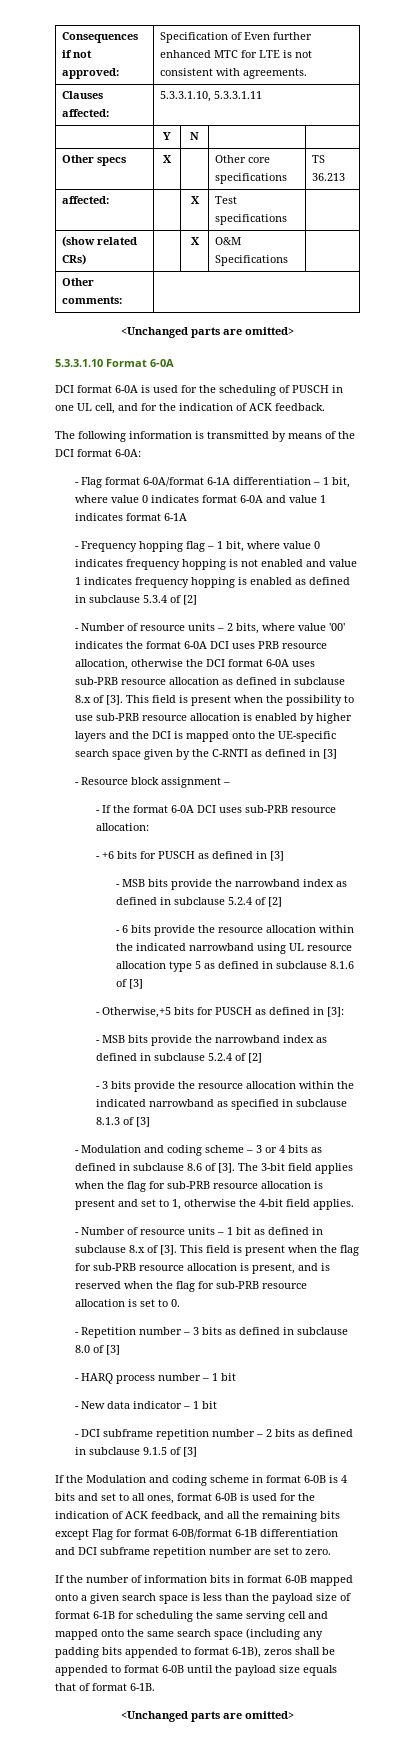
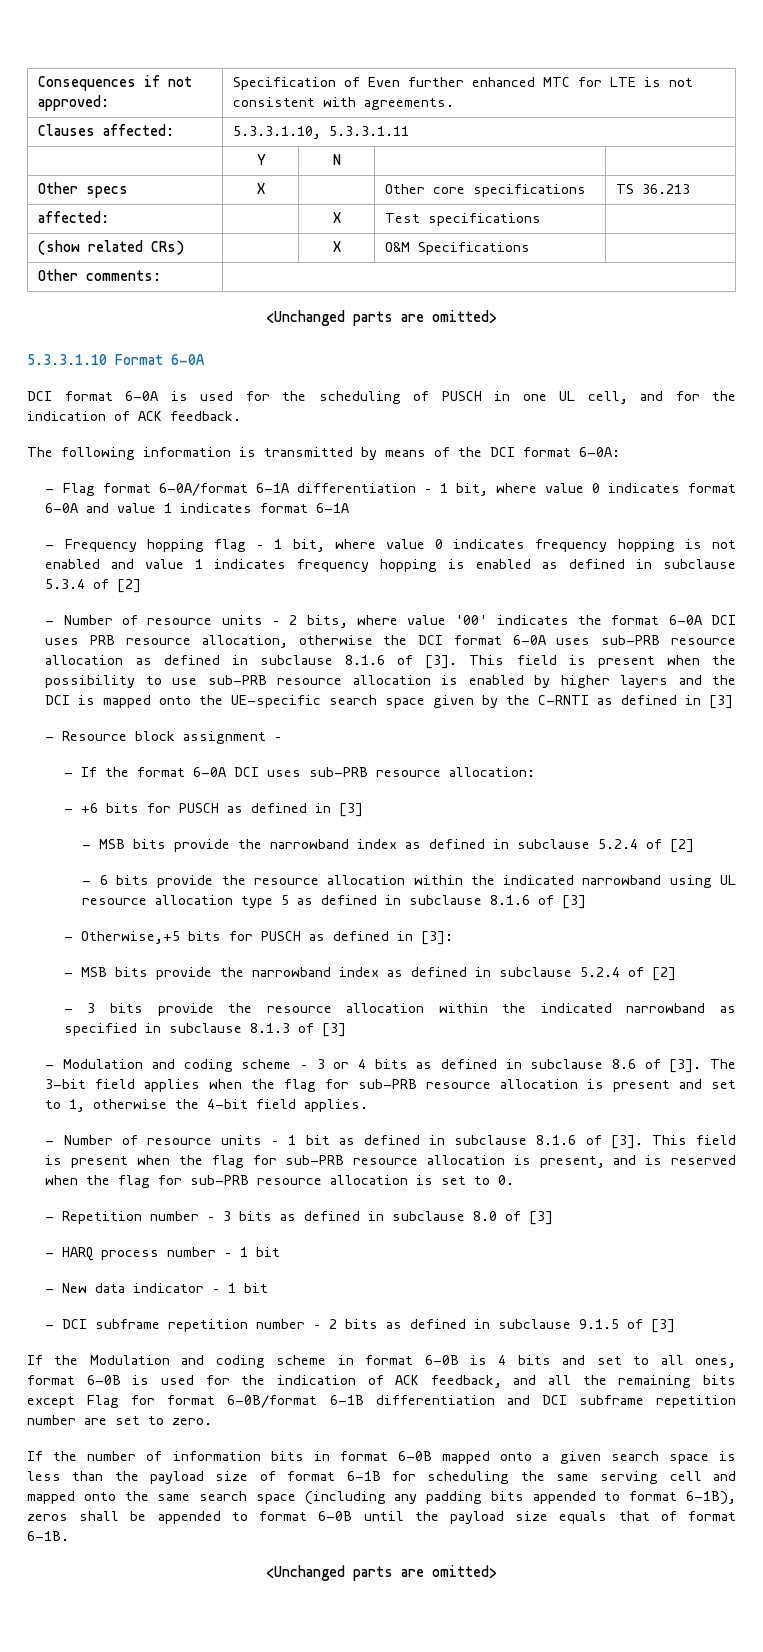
- - Number of resource units – 2 bits, where value '00' indicates the format 6-0A DCI uses PRB resource allocation, otherwise the DCI format 6-0A uses sub-PRB resource allocation as defined in subclause 8.x of [3].
+ - Number of resource units – 2 bits, where value '00' indicates the format 6-0A DCI uses PRB resource allocation, otherwise the DCI format 6-0A uses sub-PRB resource allocation as defined in subclause 8.1.6 of [3].
- - Number of resource units – 1 bit as defined in subclause 8.x of [3].
+ - Number of resource units – 1 bit as defined in subclause 8.1.6 of [3].

